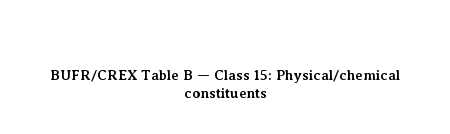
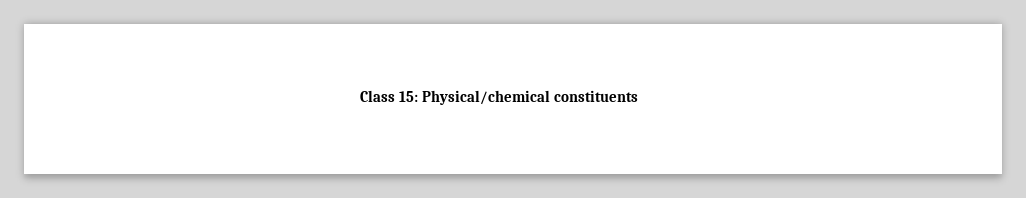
- BUFR/CREX Table B — Class 15: Physical/chemical constituents
+ Class 15: Physical/chemical constituents

